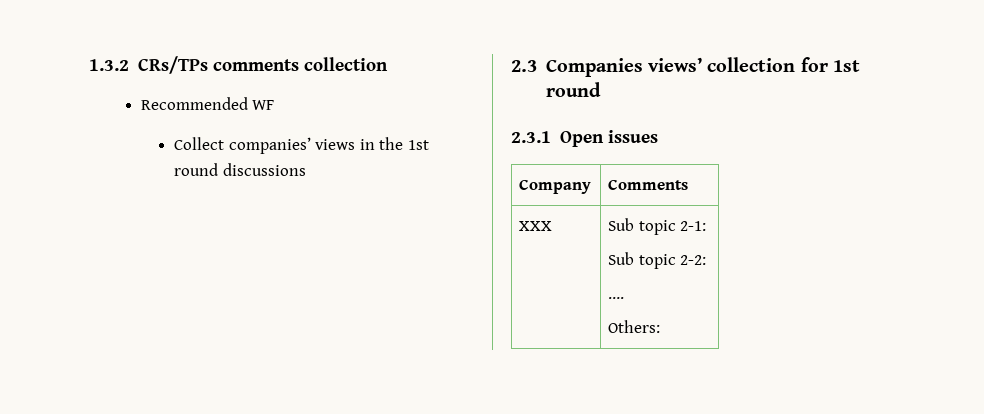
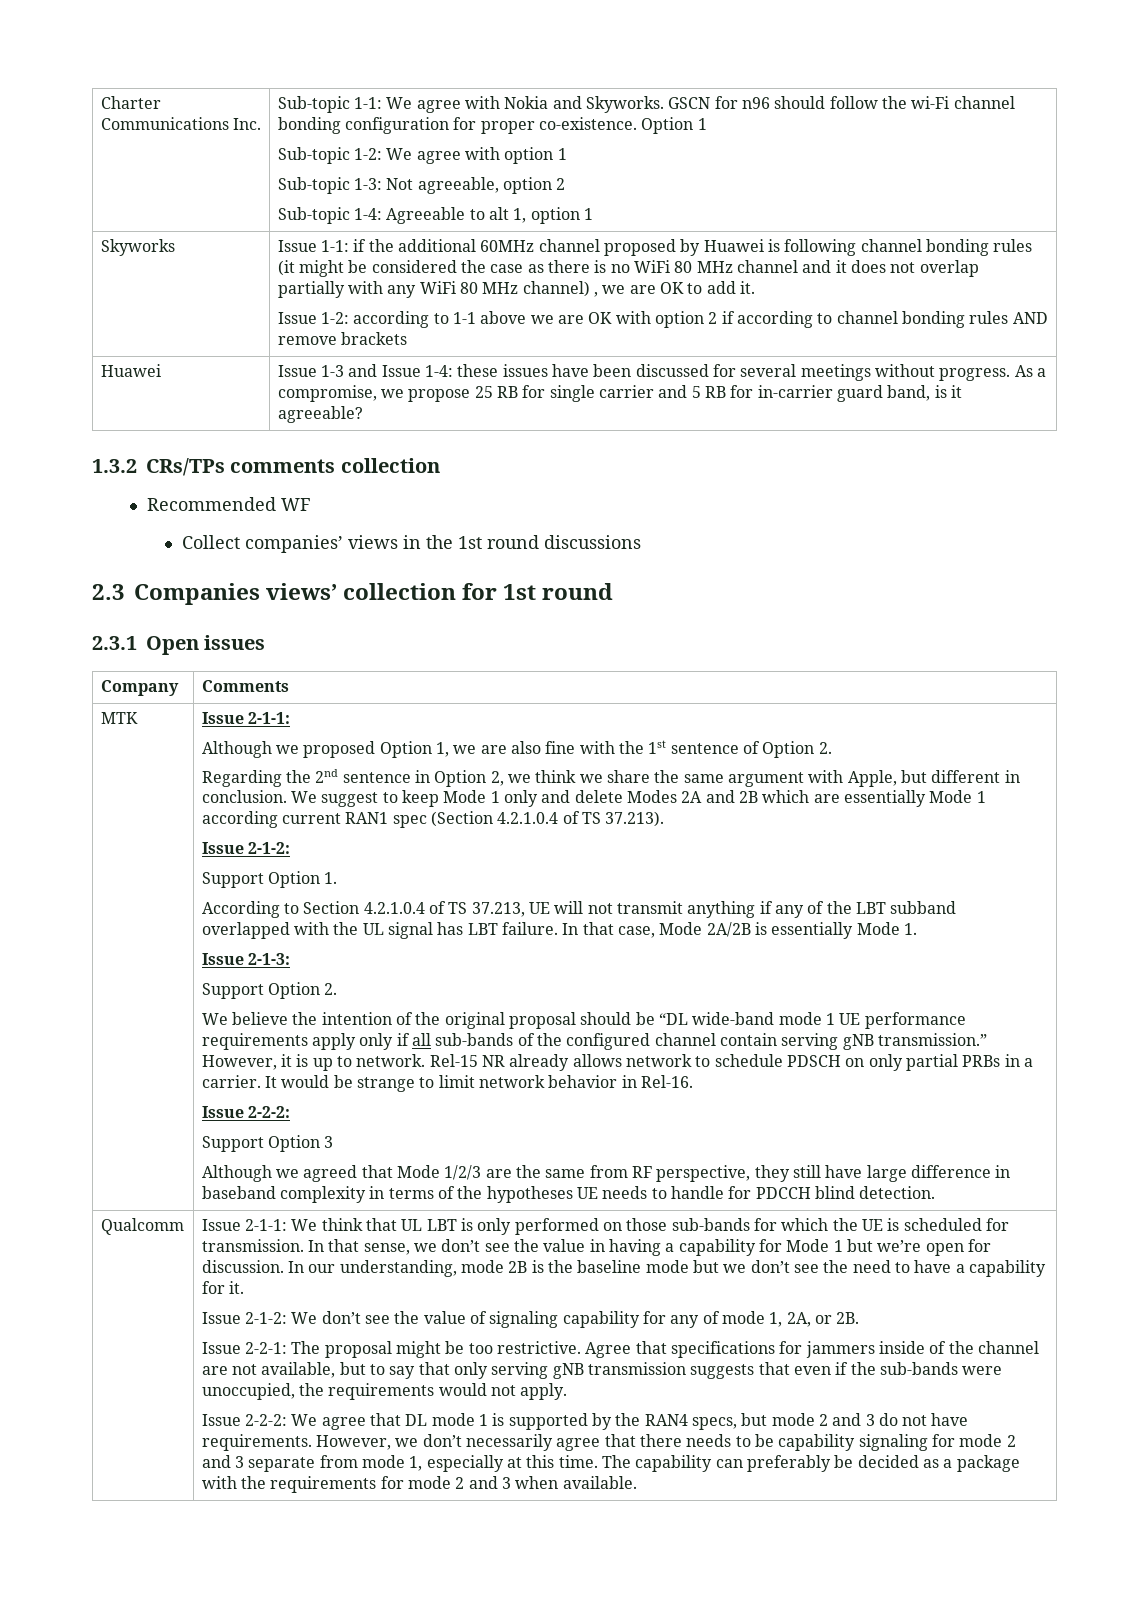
+ Charter Communications Inc. | Sub-topic 1-1: We agree with Nokia and Skyworks. GSCN for n96 should follow the wi-Fi channel bonding configuration for proper co-existence. Option 1
+ Sub-topic 1-2: We agree with option 1
+ Sub-topic 1-3: Not agreeable, option 2
+ Sub-topic 1-4: Agreeable to alt 1, option 1
+ Skyworks | Issue 1-1: if the additional 60MHz channel proposed by Huawei is following channel bonding rules (it might be considered the case as there is no WiFi 80 MHz channel and it does not overlap partially with any WiFi 80 MHz channel) , we are OK to add it.
+ Issue 1-2: according to 1-1 above we are OK with option 2 if according to channel bonding rules AND remove brackets
+ Huawei | Issue 1-3 and Issue 1-4: these issues have been discussed for several meetings without progress. As a compromise, we propose 25 RB for single carrier and 5 RB for in-carrier guard band, is it agreeable?
- XXX | Sub topic 2-1:
- Sub topic 2-2:
- ….
- Others:
+ MTK | Issue 2-1-1:
+ Although we proposed Option 1, we are also fine with the 1st sentence of Option 2.
+ Regarding the 2nd sentence in Option 2, we think we share the same argument with Apple, but different in conclusion. We suggest to keep Mode 1 only and delete Modes 2A and 2B which are essentially Mode 1 according current RAN1 spec (Section 4.2.1.0.4 of TS 37.213).
+ Issue 2-1-2:
+ Support Option 1.
+ According to Section 4.2.1.0.4 of TS 37.213, UE will not transmit anything if any of the LBT subband overlapped with the UL signal has LBT failure. In that case, Mode 2A/2B is essentially Mode 1.
+ Issue 2-1-3:
+ Support Option 2.
+ We believe the intention of the original proposal should be “DL wide-band mode 1 UE performance requirements apply only if all sub-bands of the configured channel contain serving gNB transmission.” However, it is up to network. Rel-15 NR already allows network to schedule PDSCH on only partial PRBs in a carrier. It would be strange to limit network behavior in Rel-16.
+ Issue 2-2-2:
+ Support Option 3
+ Although we agreed that Mode 1/2/3 are the same from RF perspective, they still have large difference in baseband complexity in terms of the hypotheses UE needs to handle for PDCCH blind detection.
+ Qualcomm | Issue 2-1-1: We think that UL LBT is only performed on those sub-bands for which the UE is scheduled for transmission. In that sense, we don’t see the value in having a capability for Mode 1 but we’re open for discussion. In our understanding, mode 2B is the baseline mode but we don’t see the need to have a capability for it.
+ Issue 2-1-2: We don’t see the value of signaling capability for any of mode 1, 2A, or 2B.
+ Issue 2-2-1: The proposal might be too restrictive. Agree that specifications for jammers inside of the channel are not available, but to say that only serving gNB transmission suggests that even if the sub-bands were unoccupied, the requirements would not apply.
+ Issue 2-2-2: We agree that DL mode 1 is supported by the RAN4 specs, but mode 2 and 3 do not have requirements. However, we don’t necessarily agree that there needs to be capability signaling for mode 2 and 3 separate from mode 1, especially at this time. The capability can preferably be decided as a package with the requirements for mode 2 and 3 when available.

